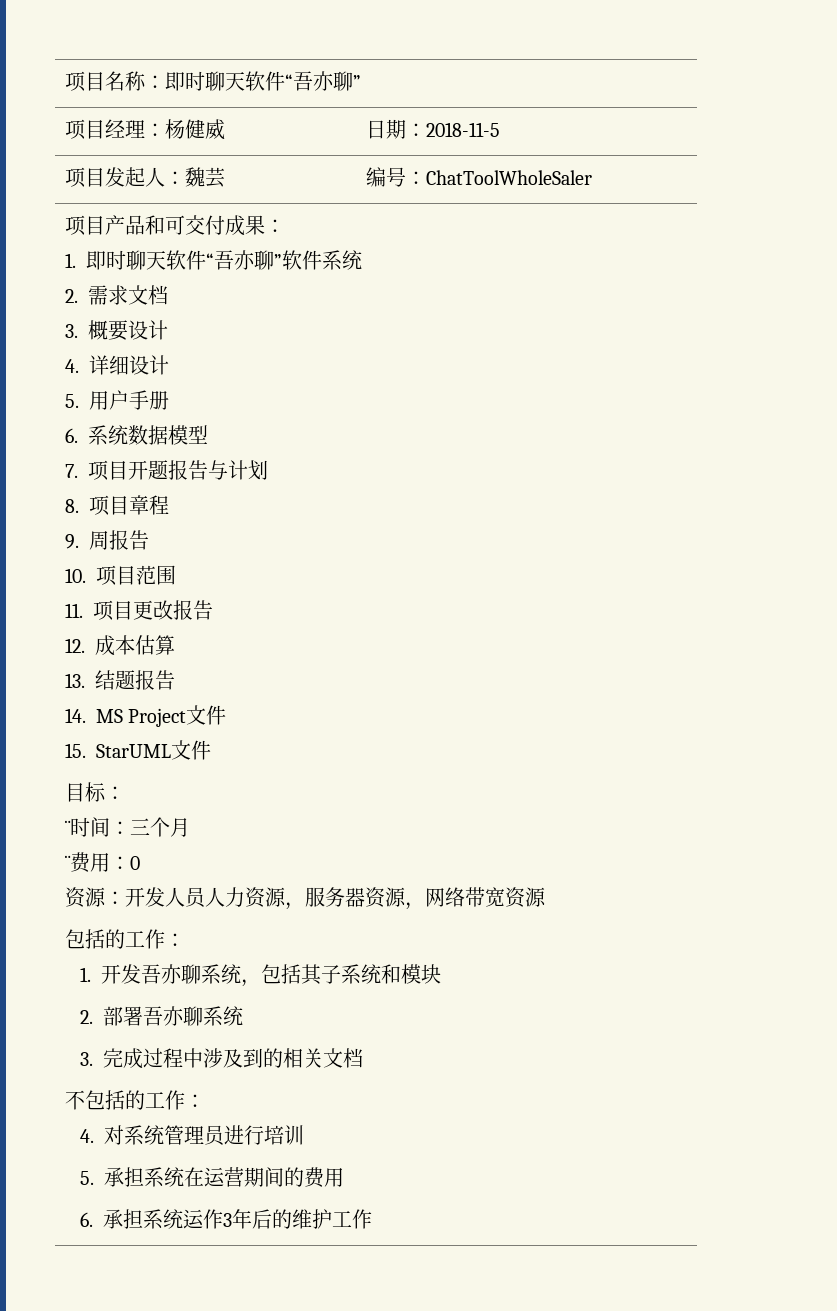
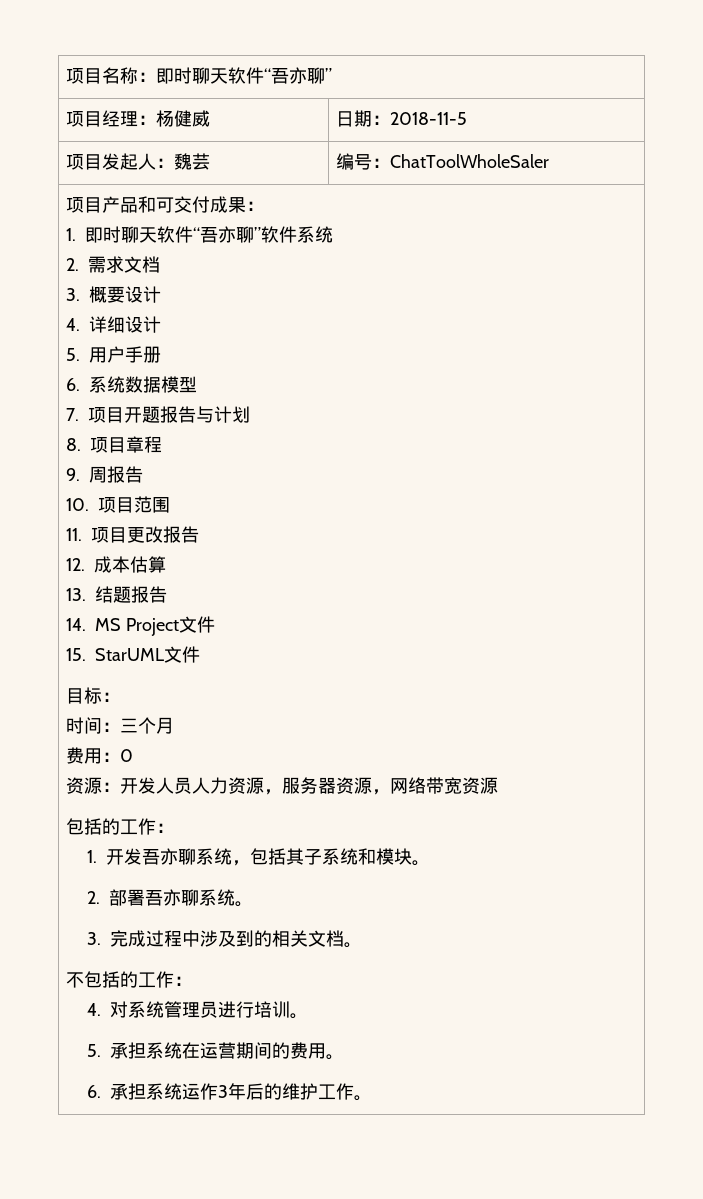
- ¨时间：三个月
+ 时间：三个月
- ¨费用：0
+ 费用：0
- 1.开发吾亦聊系统，包括其子系统和模块
+ 1.开发吾亦聊系统，包括其子系统和模块。
- 2.部署吾亦聊系统
+ 2.部署吾亦聊系统。
- 3.完成过程中涉及到的相关文档
+ 3.完成过程中涉及到的相关文档。
- 4.对系统管理员进行培训
+ 4.对系统管理员进行培训。
- 5.承担系统在运营期间的费用
+ 5.承担系统在运营期间的费用。
- 6.承担系统运作3年后的维护工作
+ 6.承担系统运作3年后的维护工作。

